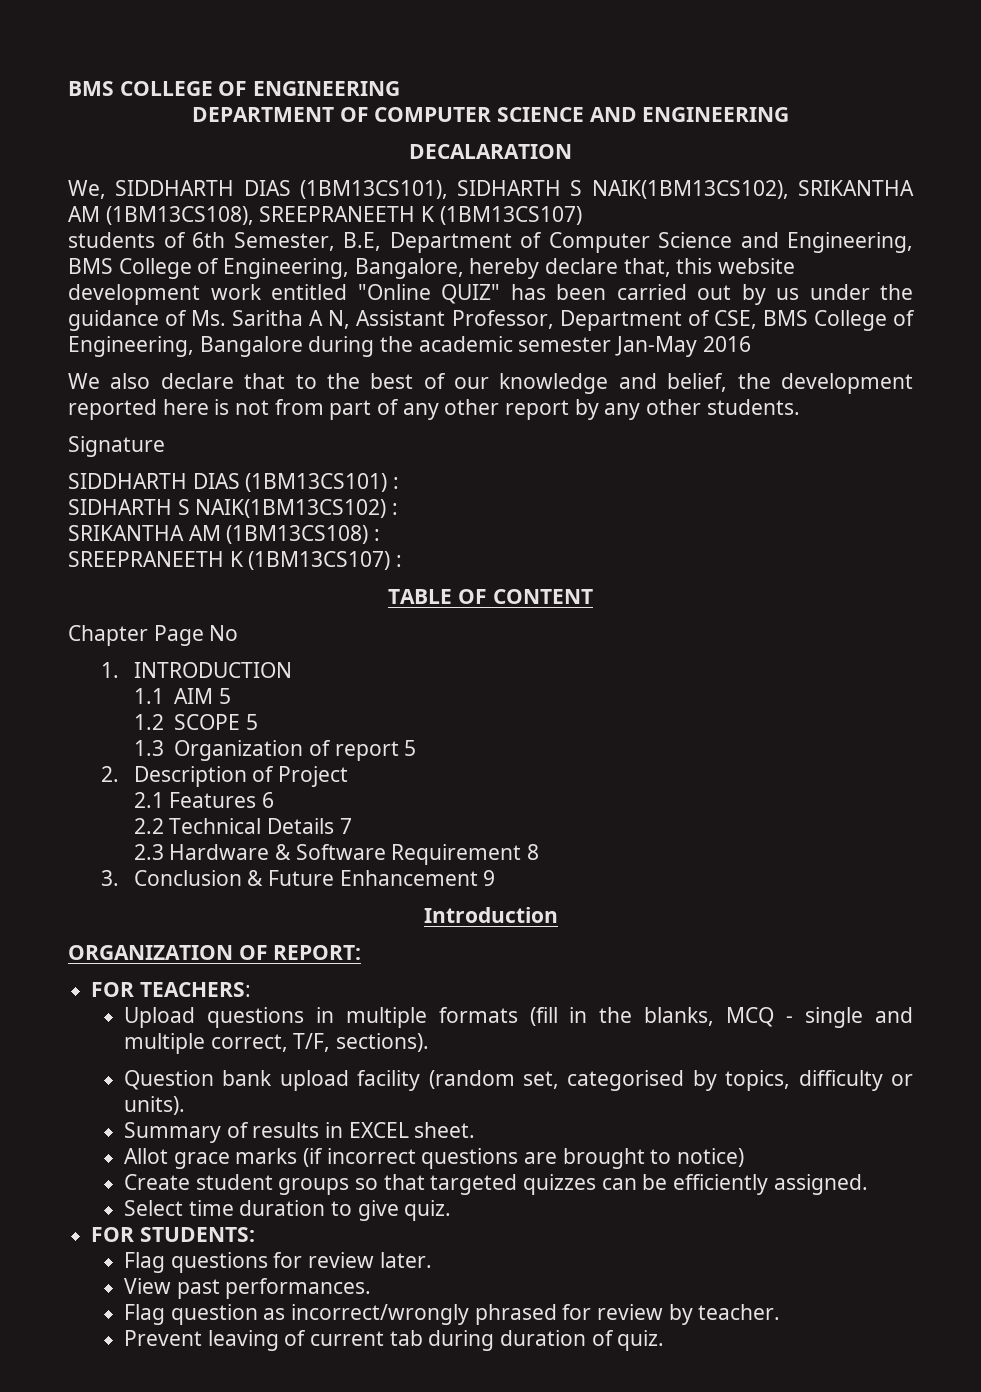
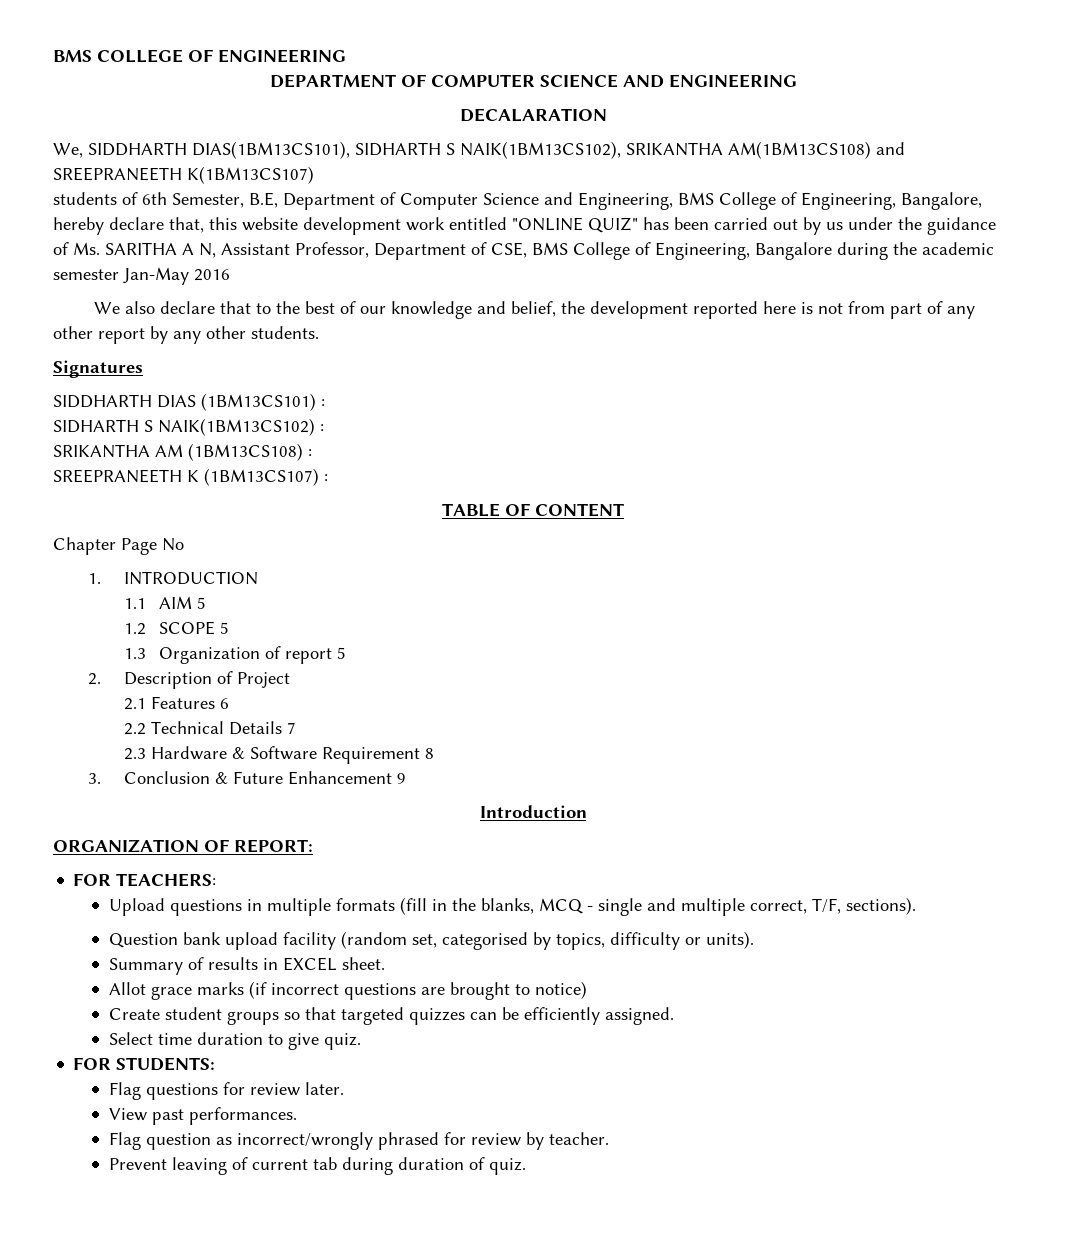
- We, SIDDHARTH DIAS (1BM13CS101), SIDHARTH S NAIK(1BM13CS102), SRIKANTHA AM (1BM13CS108), SREEPRANEETH K (1BM13CS107)
+ We, SIDDHARTH DIAS(1BM13CS101), SIDHARTH S NAIK(1BM13CS102), SRIKANTHA AM(1BM13CS108) and SREEPRANEETH K(1BM13CS107)
- students of 6th Semester, B.E, Department of Computer Science and Engineering, BMS College of Engineering, Bangalore, hereby declare that, this website development work entitled "Online QUIZ" has been carried out by us under the guidance of Ms. Saritha A N, Assistant Professor, Department of CSE, BMS College of Engineering, Bangalore during the academic semester Jan-May 2016
+ students of 6th Semester, B.E, Department of Computer Science and Engineering, BMS College of Engineering, Bangalore, hereby declare that, this website development work entitled "ONLINE QUIZ" has been carried out by us under the guidance of Ms. SARITHA A N, Assistant Professor, Department of CSE, BMS College of Engineering, Bangalore during the academic semester Jan-May 2016
- Signature
+ Signatures

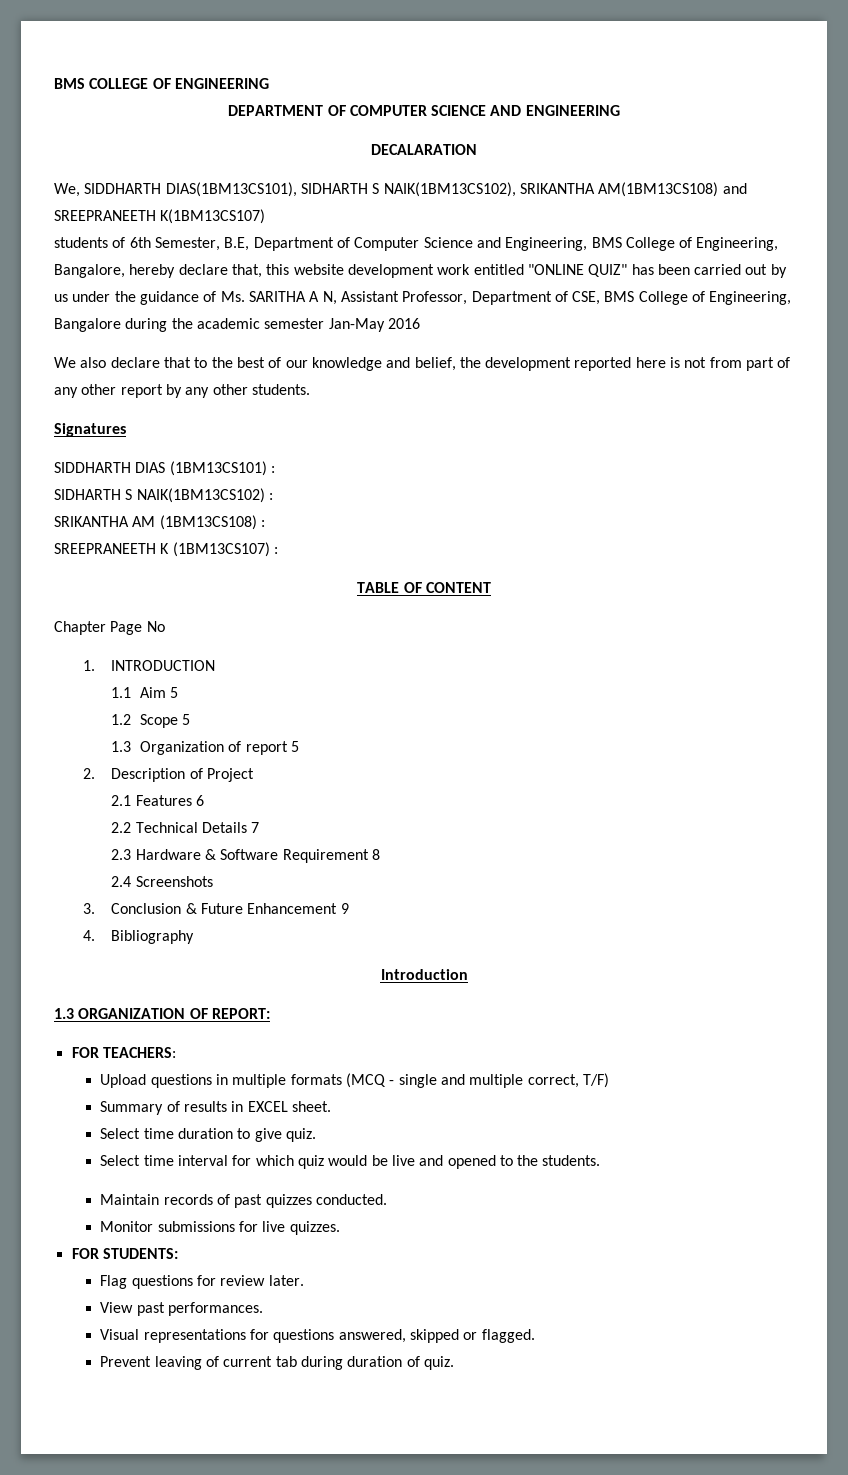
- 1.1 AIM 5
+ 1.1 Aim 5
- 1.2 SCOPE 5
+ 1.2 Scope 5
+ 2.4 Screenshots
+ 4. Bibliography
- ORGANIZATION OF REPORT:
+ 1.3 ORGANIZATION OF REPORT:
- Upload questions in multiple formats (fill in the blanks, MCQ - single and multiple correct, T/F, sections).
- Question bank upload facility (random set, categorised by topics, difficulty or units).
+ Upload questions in multiple formats (MCQ - single and multiple correct, T/F)
- Allot grace marks (if incorrect questions are brought to notice)
- Create student groups so that targeted quizzes can be efficiently assigned.
+ Select time interval for which quiz would be live and opened to the students.
+ Maintain records of past quizzes conducted.
+ Monitor submissions for live quizzes.
- Flag question as incorrect/wrongly phrased for review by teacher.
+ Visual representations for questions answered, skipped or flagged.

